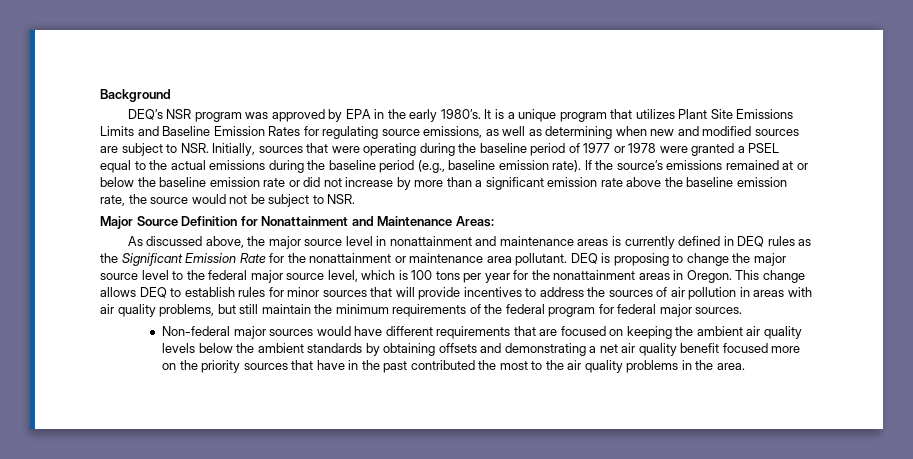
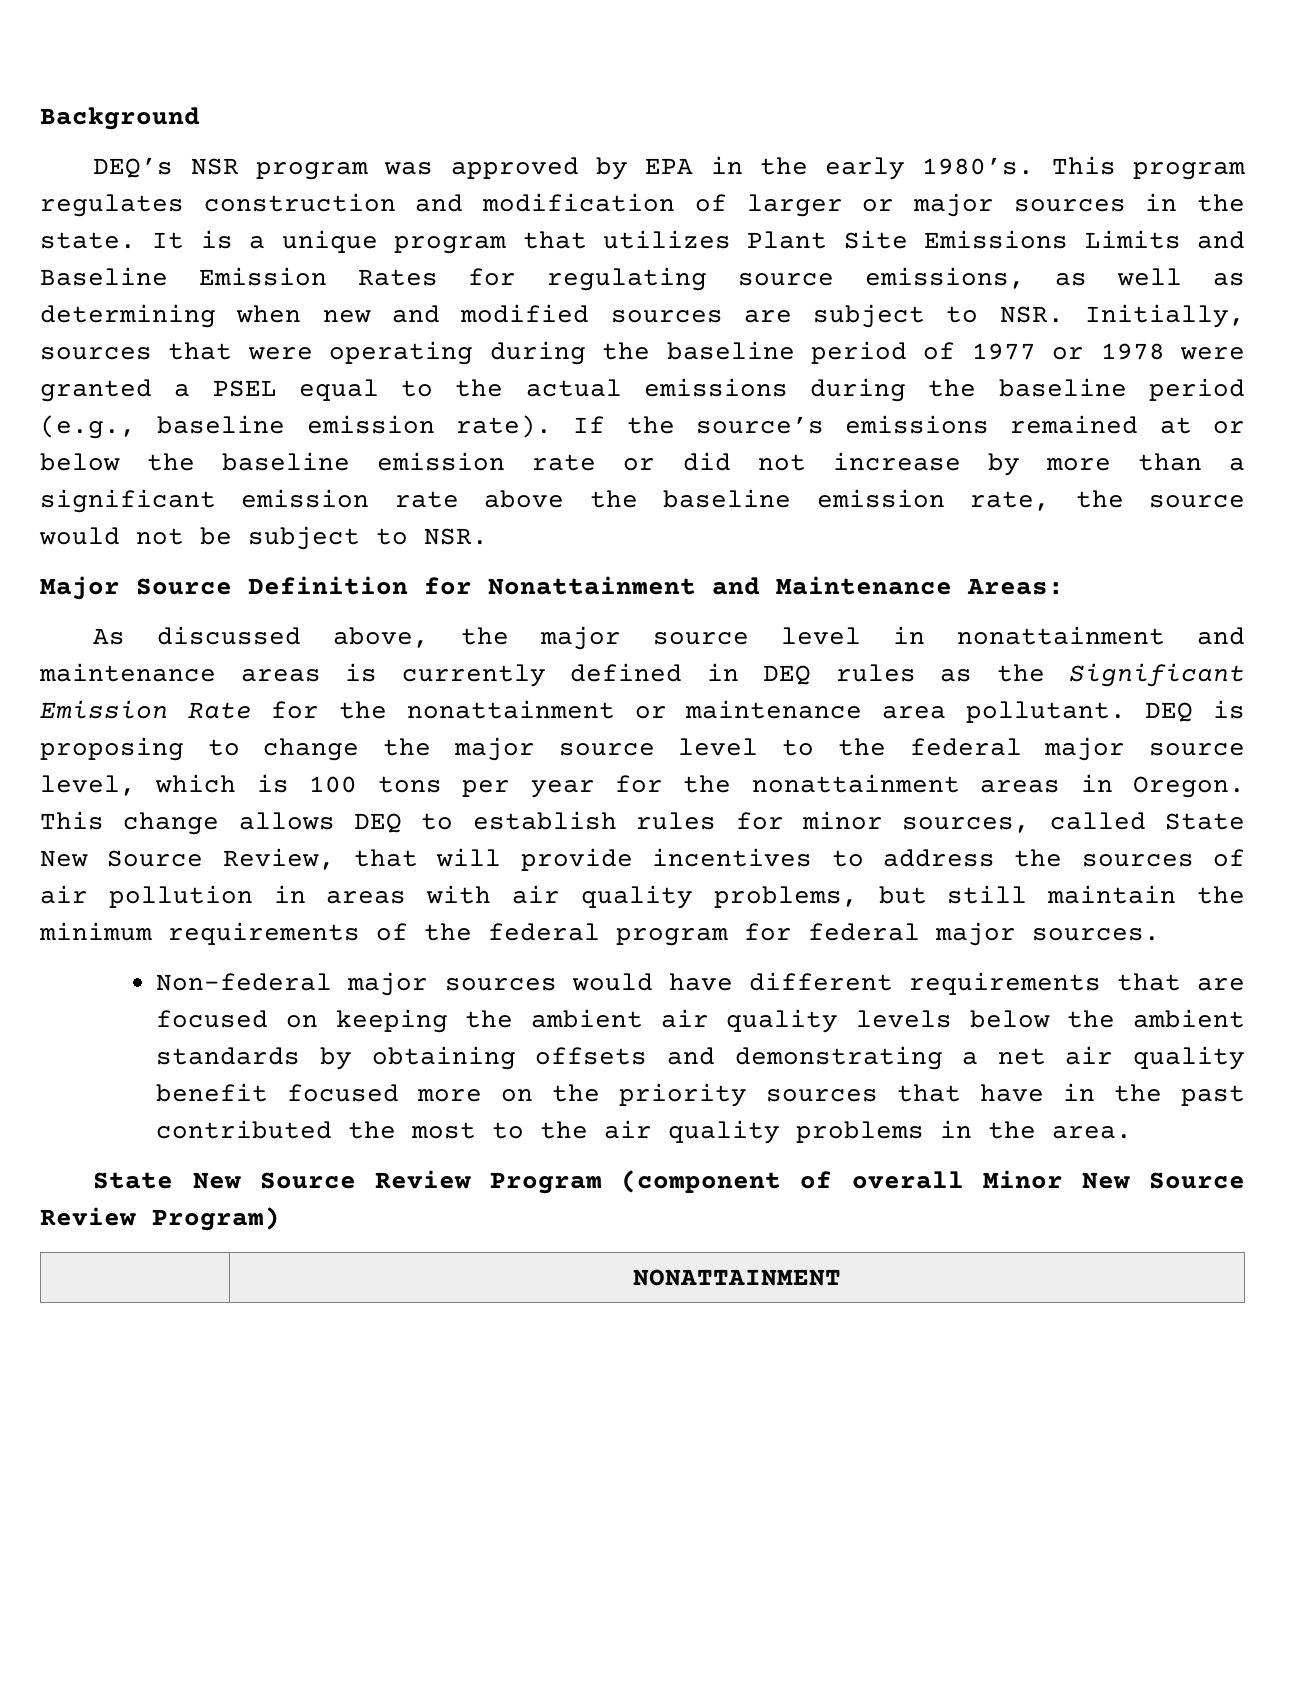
+ This program regulates construction and modification of larger or major sources in the state.
- This change allows DEQ to establish rules for minor sources that will provide incentives to address the sources of air pollution in areas with air quality problems, but still maintain the minimum requirements of the federal program for federal major sources.
+ This change allows DEQ to establish rules for minor sources, called State New Source Review, that will provide incentives to address the sources of air pollution in areas with air quality problems, but still maintain the minimum requirements of the federal program for federal major sources.
+ State New Source Review Program (component of overall Minor New Source Review Program)
+ | NONATTAINMENT

